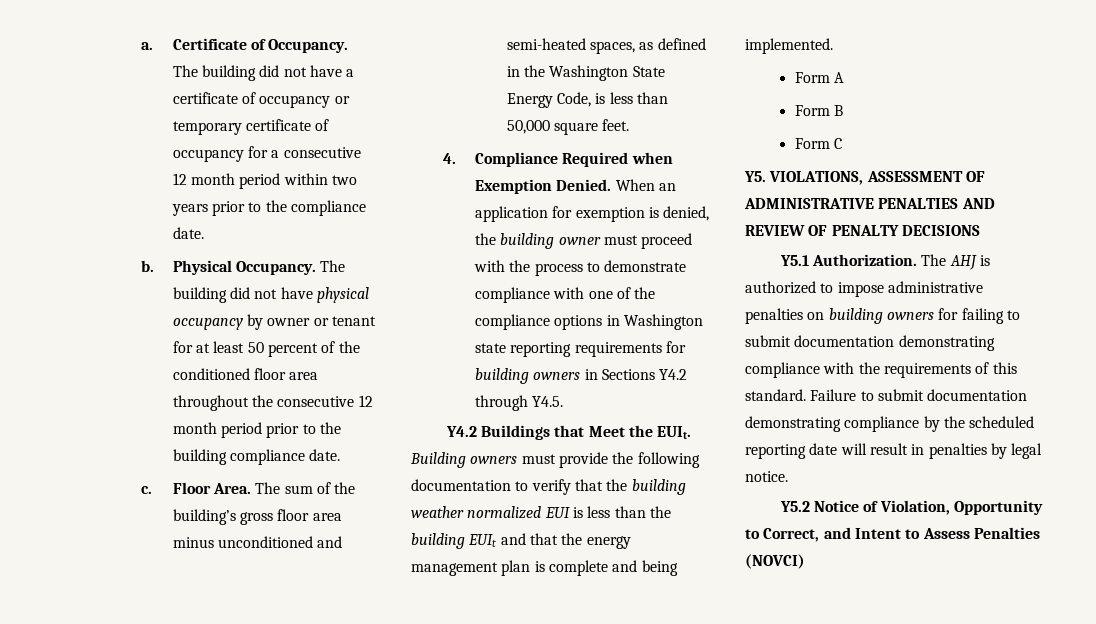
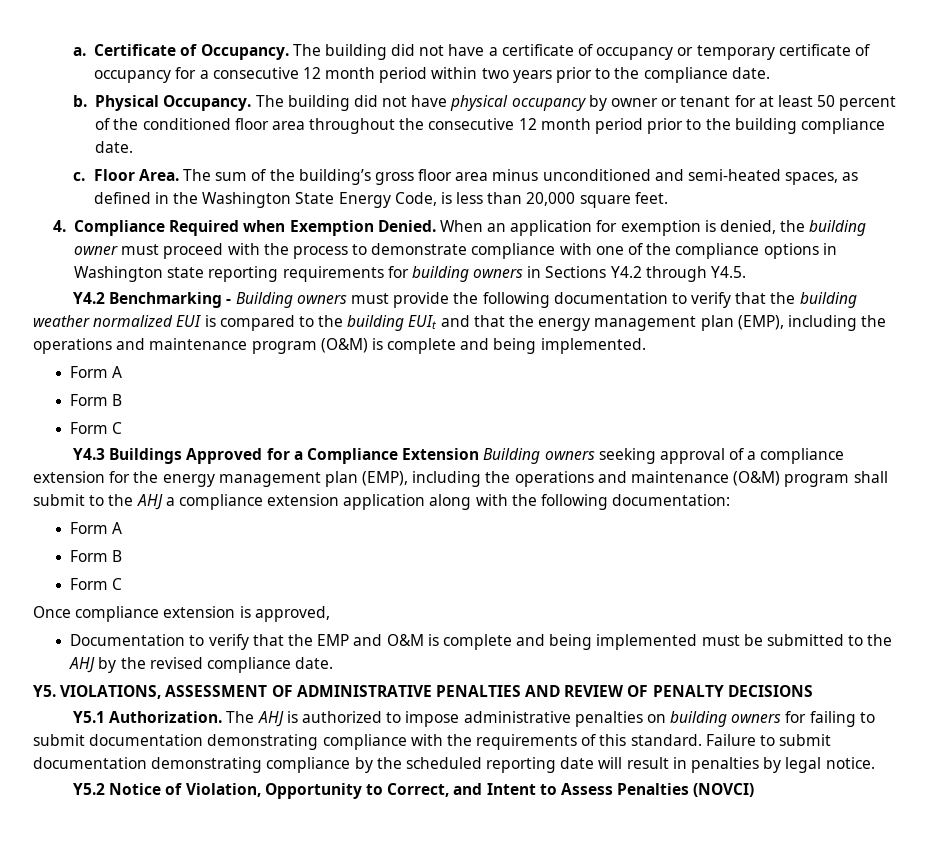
- The sum of the building’s gross floor area minus unconditioned and semi-heated spaces, as defined in the Washington State Energy Code, is less than 50,000 square feet.
+ The sum of the building’s gross floor area minus unconditioned and semi-heated spaces, as defined in the Washington State Energy Code, is less than 20,000 square feet.
- Y4.2 Buildings that Meet the EUIt. Building owners must provide the following documentation to verify that the building weather normalized EUI is less than the building EUIt and that the energy management plan is complete and being implemented.
+ Y4.2 Benchmarking - Building owners must provide the following documentation to verify that the building weather normalized EUI is compared to the building EUIt and that the energy management plan (EMP), including the operations and maintenance program (O&M) is complete and being implemented.
+ Y4.3 Buildings Approved for a Compliance Extension Building owners seeking approval of a compliance extension for the energy management plan (EMP), including the operations and maintenance (O&M) program shall submit to the AHJ a compliance extension application along with the following documentation:
+ Form A
+ Form B
+ Form C
+ Once compliance extension is approved,
+ Documentation to verify that the EMP and O&M is complete and being implemented must be submitted to the AHJ by the revised compliance date.

